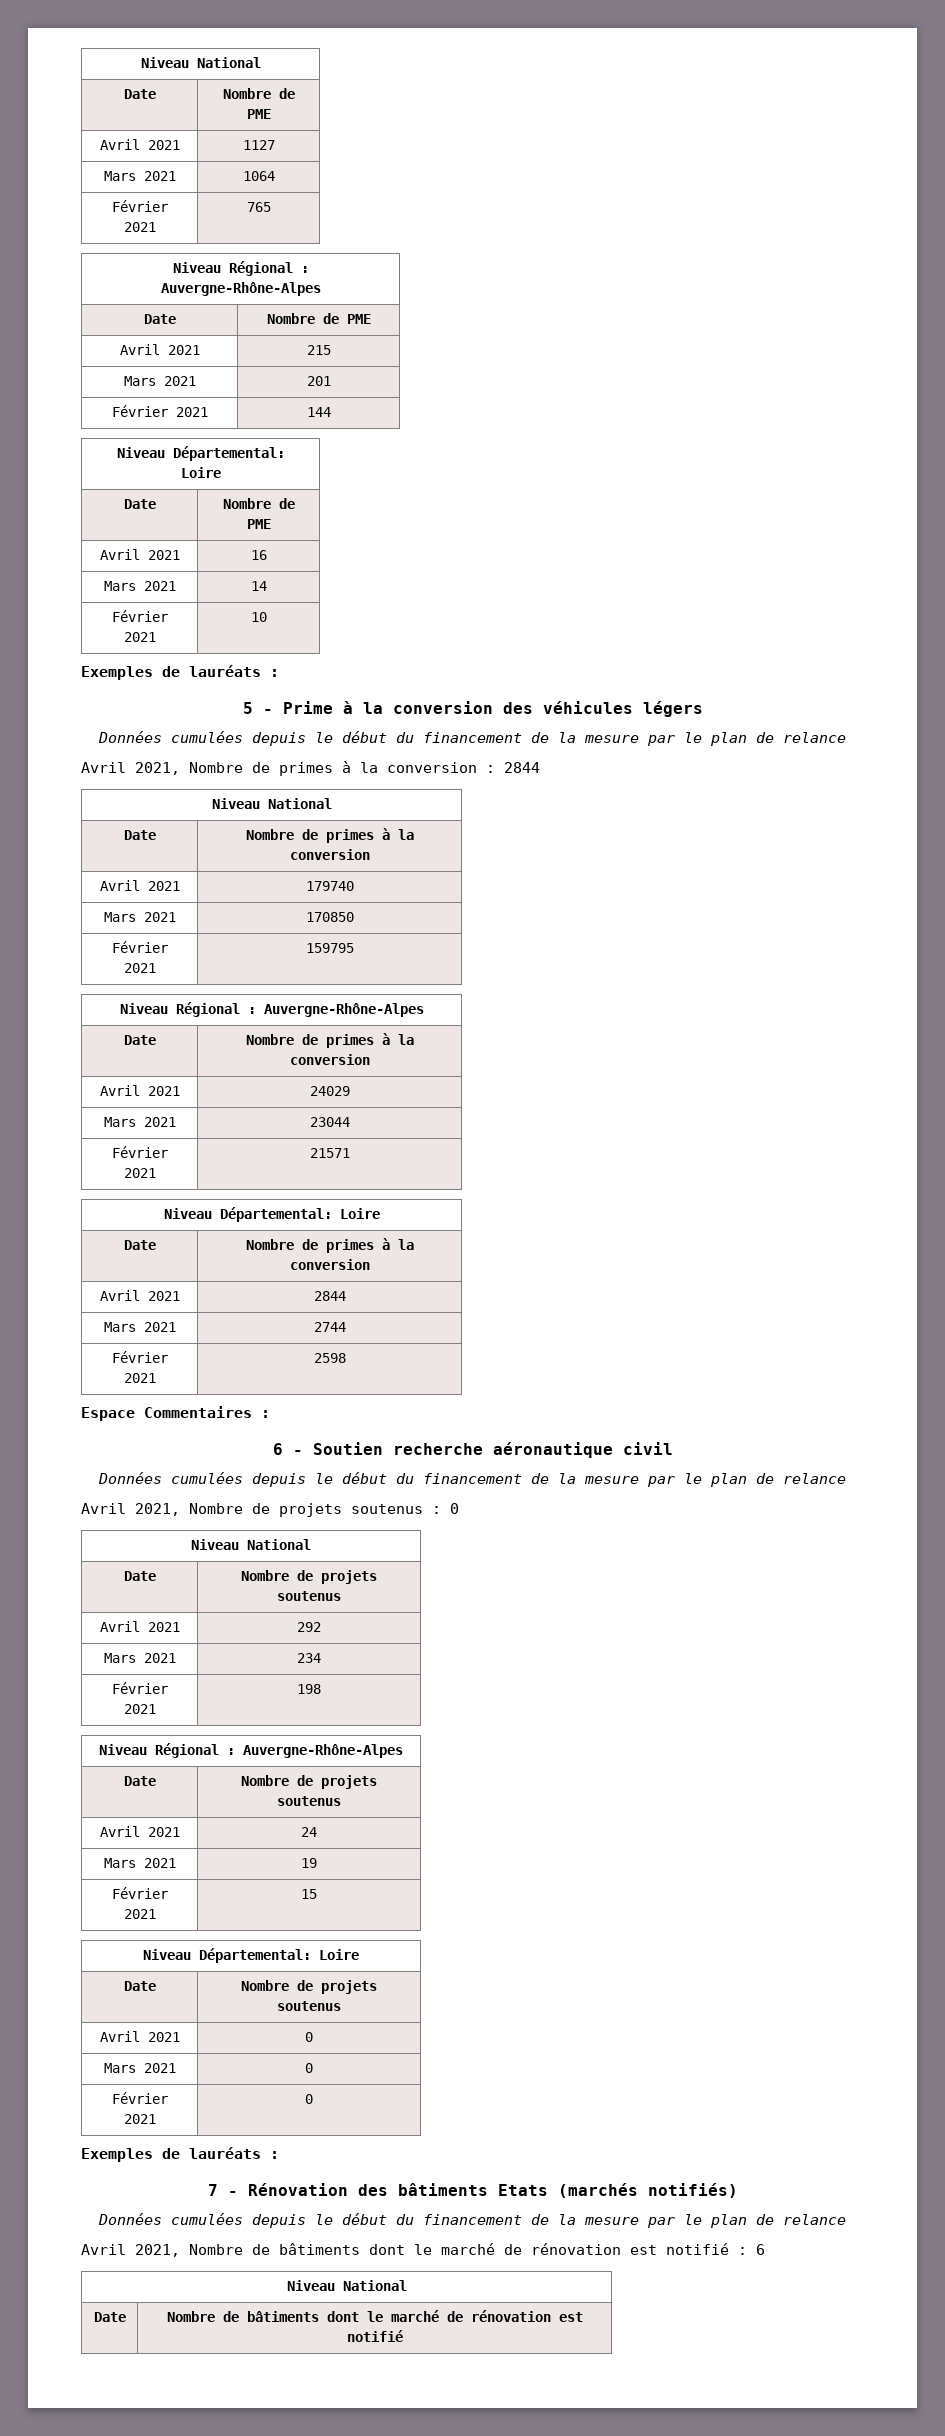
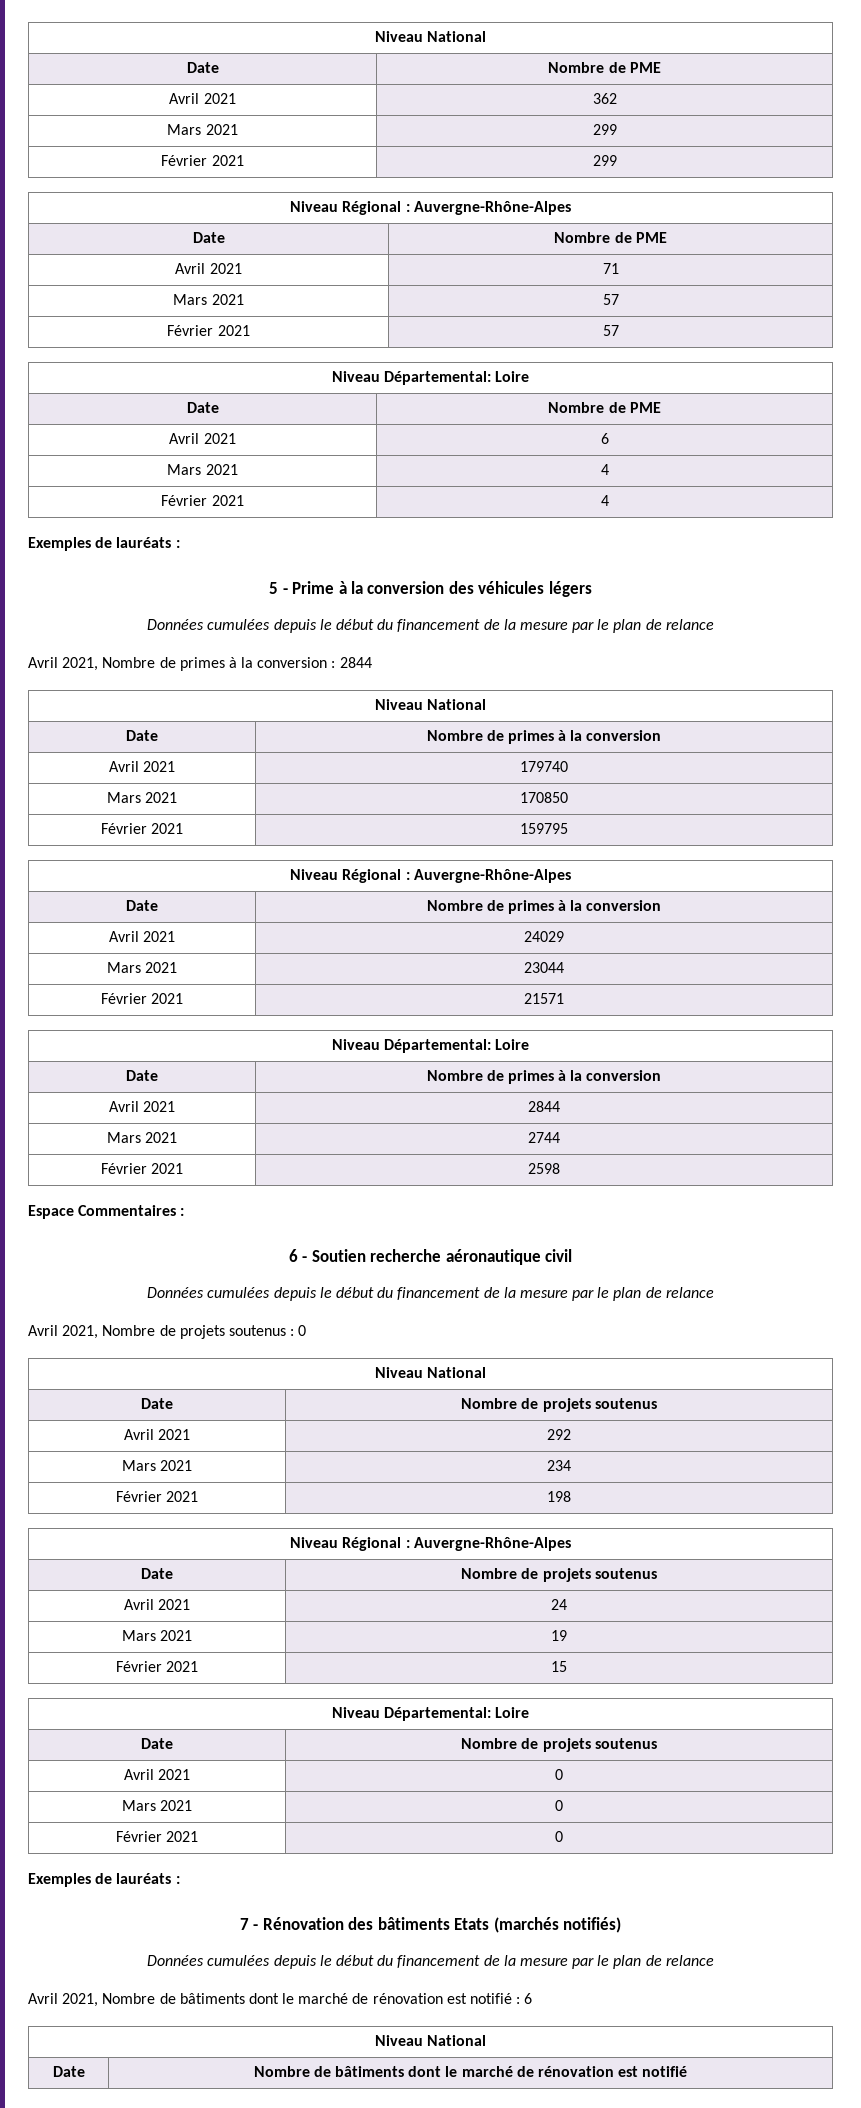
- Avril 2021 | 1127
- Mars 2021 | 1064
- Février 2021 | 765
+ Avril 2021 | 362
+ Mars 2021 | 299
+ Février 2021 | 299
- Avril 2021 | 215
- Mars 2021 | 201
- Février 2021 | 144
+ Avril 2021 | 71
+ Mars 2021 | 57
+ Février 2021 | 57
- Avril 2021 | 16
- Mars 2021 | 14
- Février 2021 | 10
+ Avril 2021 | 6
+ Mars 2021 | 4
+ Février 2021 | 4

